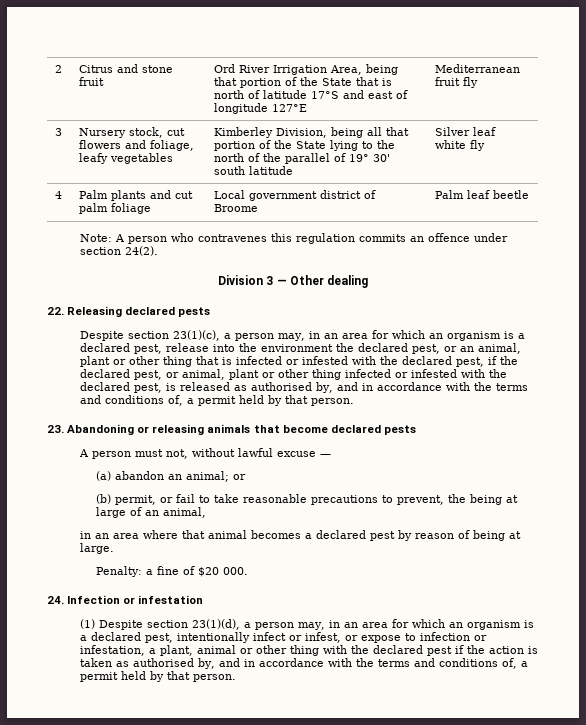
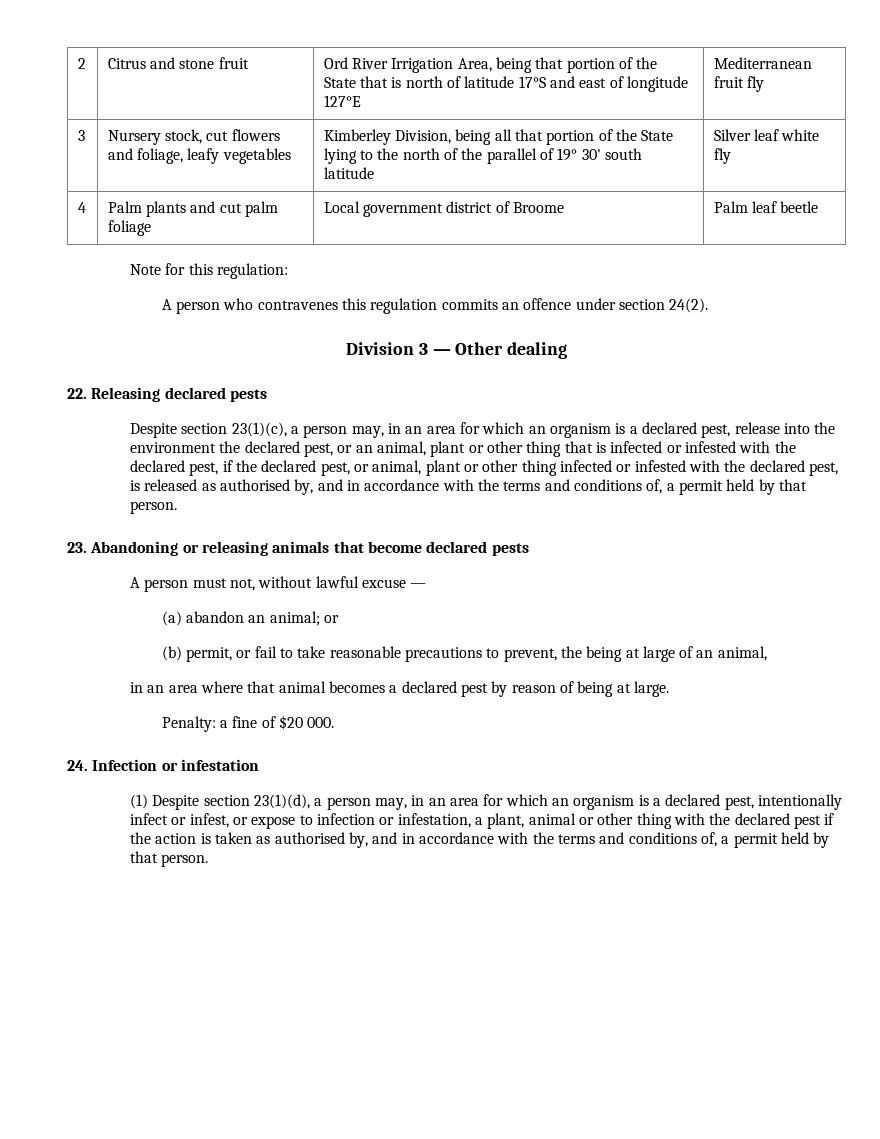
- Note: A person who contravenes this regulation commits an offence under section 24(2).
+ Note for this regulation:
+ A person who contravenes this regulation commits an offence under section 24(2).

